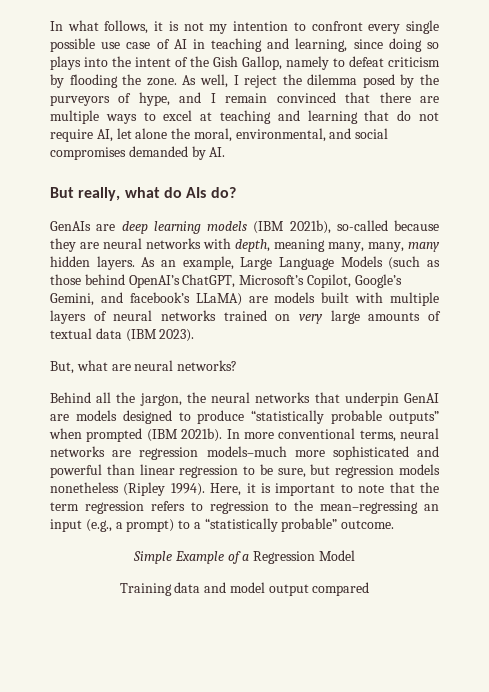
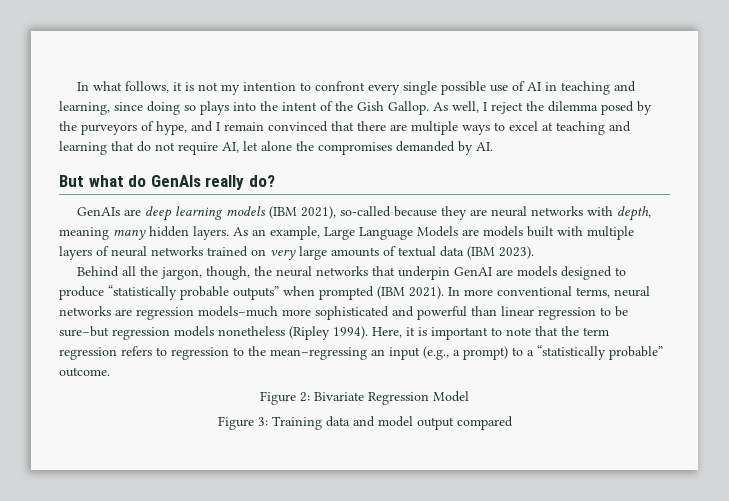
- In what follows, it is not my intention to confront every single possible use case of AI in teaching and learning, since doing so plays into the intent of the Gish Gallop, namely to defeat criticism by flooding the zone.
+ In what follows, it is not my intention to confront every single possible use of AI in teaching and learning, since doing so plays into the intent of the Gish Gallop.
- As well, I reject the dilemma posed by the purveyors of hype, and I remain convinced that there are multiple ways to excel at teaching and learning that do not require AI, let alone the moral, environmental, and social compromises demanded by AI.
+ As well, I reject the dilemma posed by the purveyors of hype, and I remain convinced that there are multiple ways to excel at teaching and learning that do not require AI, let alone the compromises demanded by AI.
- But really, what do AIs do?
+ But what do GenAIs really do?
- GenAIs are deep learning models (IBM 2021b), so-called because they are neural networks with depth, meaning many, many, many hidden layers.
+ GenAIs are deep learning models (IBM 2021), so-called because they are neural networks with depth, meaning many hidden layers.
- As an example, Large Language Models (such as those behind OpenAI’s ChatGPT, Microsoft’s Copilot, Google’s Gemini, and facebook’s LLaMA) are models built with multiple layers of neural networks trained on very large amounts of textual data (IBM 2023).
+ As an example, Large Language Models are models built with multiple layers of neural networks trained on very large amounts of textual data (IBM 2023).
- But, what are neural networks?
- Behind all the jargon, the neural networks that underpin GenAI are models designed to produce “statistically probable outputs” when prompted (IBM 2021b).
+ Behind all the jargon, though, the neural networks that underpin GenAI are models designed to produce “statistically probable outputs” when prompted (IBM 2021).
- In more conventional terms, neural networks are regression models–much more sophisticated and powerful than linear regression to be sure, but regression models nonetheless (Ripley 1994).
+ In more conventional terms, neural networks are regression models–much more sophisticated and powerful than linear regression to be sure–but regression models nonetheless (Ripley 1994).
- Simple Example of a Regression Model
+ Figure 2: Bivariate Regression Model
- Training data and model output compared
+ Figure 3: Training data and model output compared

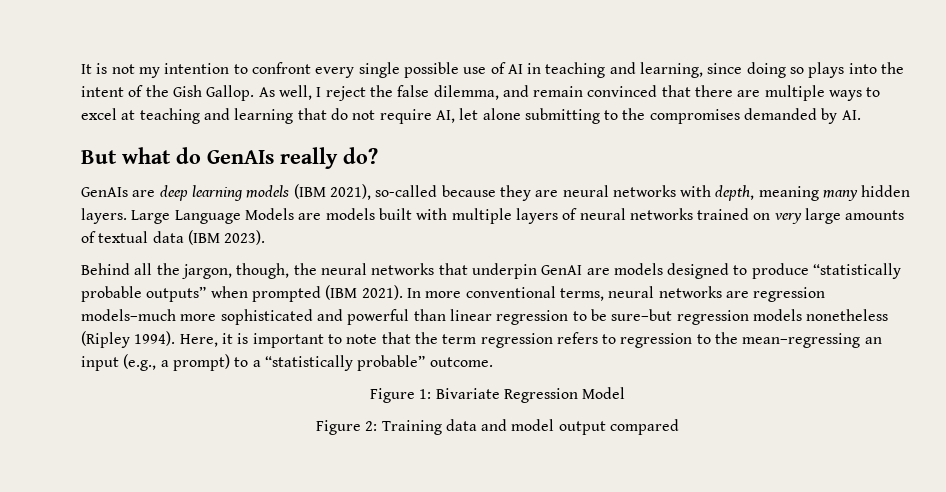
- In what follows, it is not my intention to confront every single possible use of AI in teaching and learning, since doing so plays into the intent of the Gish Gallop.
+ It is not my intention to confront every single possible use of AI in teaching and learning, since doing so plays into the intent of the Gish Gallop.
- As well, I reject the dilemma posed by the purveyors of hype, and I remain convinced that there are multiple ways to excel at teaching and learning that do not require AI, let alone the compromises demanded by AI.
+ As well, I reject the false dilemma, and remain convinced that there are multiple ways to excel at teaching and learning that do not require AI, let alone submitting to the compromises demanded by AI.
- As an example, Large Language Models are models built with multiple layers of neural networks trained on very large amounts of textual data (IBM 2023).
+ Large Language Models are models built with multiple layers of neural networks trained on very large amounts of textual data (IBM 2023).
- Figure 2: Bivariate Regression Model
+ Figure 1: Bivariate Regression Model
- Figure 3: Training data and model output compared
+ Figure 2: Training data and model output compared

